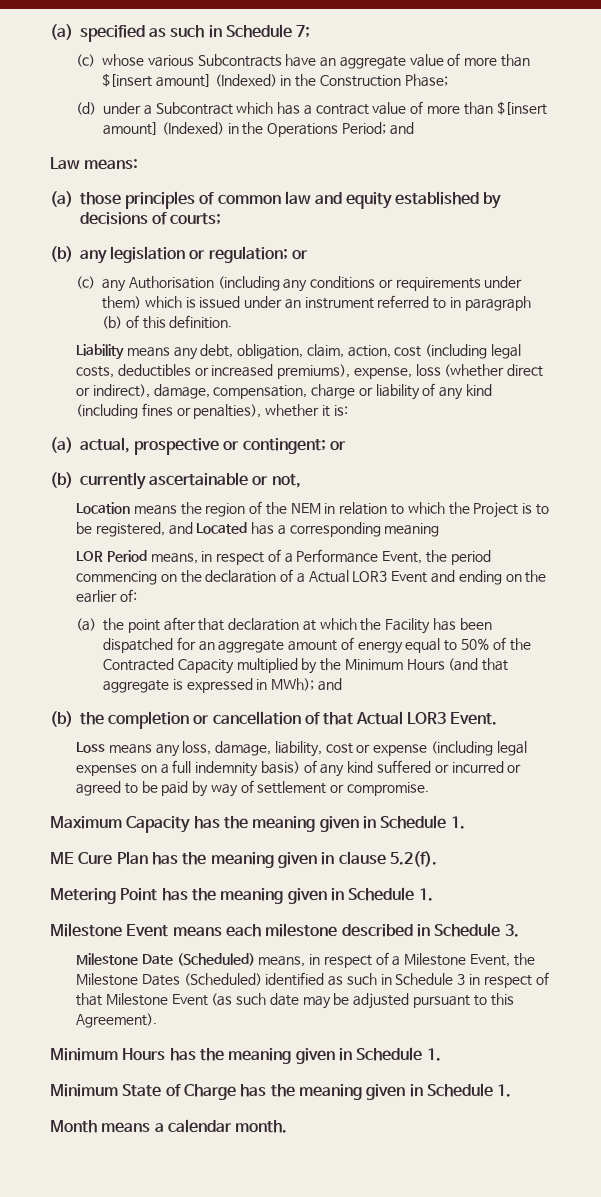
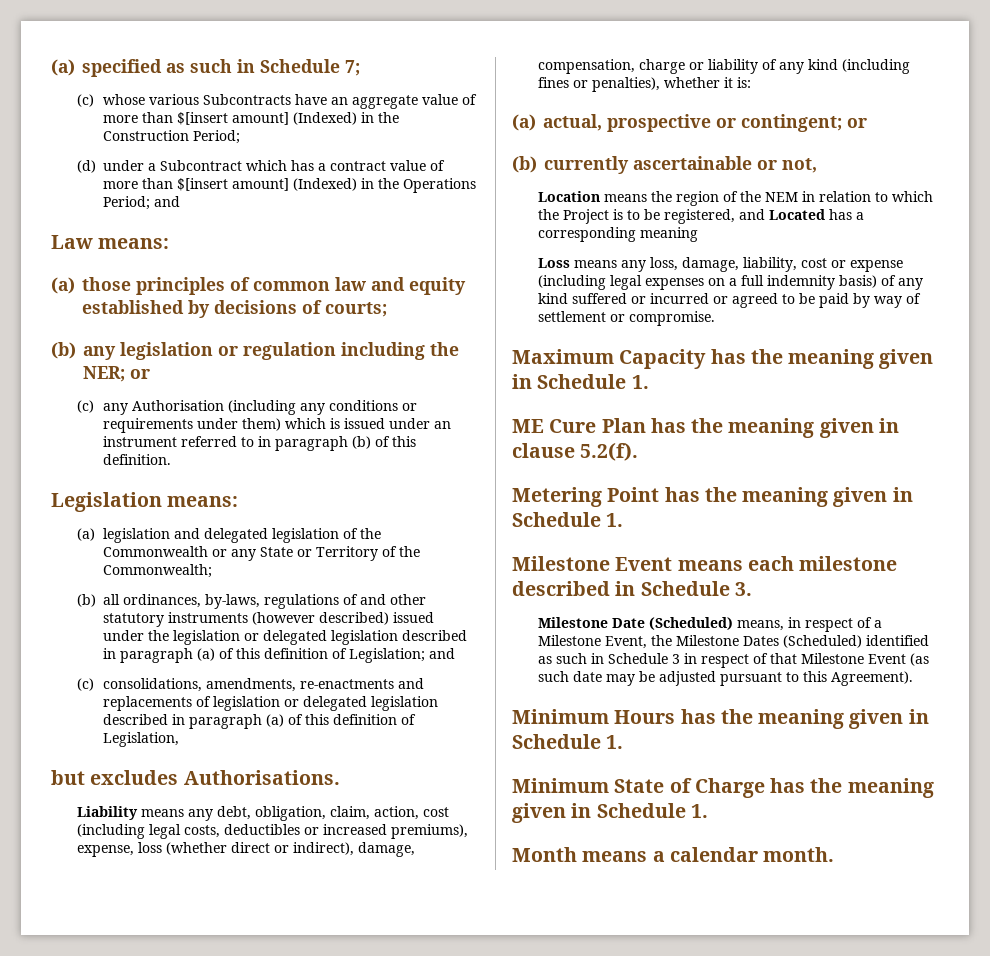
- (c) whose various Subcontracts have an aggregate value of more than $[insert amount] (Indexed) in the Construction Phase;
+ (c) whose various Subcontracts have an aggregate value of more than $[insert amount] (Indexed) in the Construction Period;
- (b) any legislation or regulation; or
+ (b) any legislation or regulation including the NER; or
+ Legislation means:
+ (a) legislation and delegated legislation of the Commonwealth or any State or Territory of the Commonwealth;
+ (b) all ordinances, by-laws, regulations of and other statutory instruments (however described) issued under the legislation or delegated legislation described in paragraph (a) of this definition of Legislation; and
+ (c) consolidations, amendments, re-enactments and replacements of legislation or delegated legislation described in paragraph (a) of this definition of Legislation,
+ but excludes Authorisations.
- LOR Period means, in respect of a Performance Event, the period commencing on the declaration of a Actual LOR3 Event and ending on the earlier of:
- (a) the point after that declaration at which the Facility has been dispatched for an aggregate amount of energy equal to 50% of the Contracted Capacity multiplied by the Minimum Hours (and that aggregate is expressed in MWh); and
- (b) the completion or cancellation of that Actual LOR3 Event.

